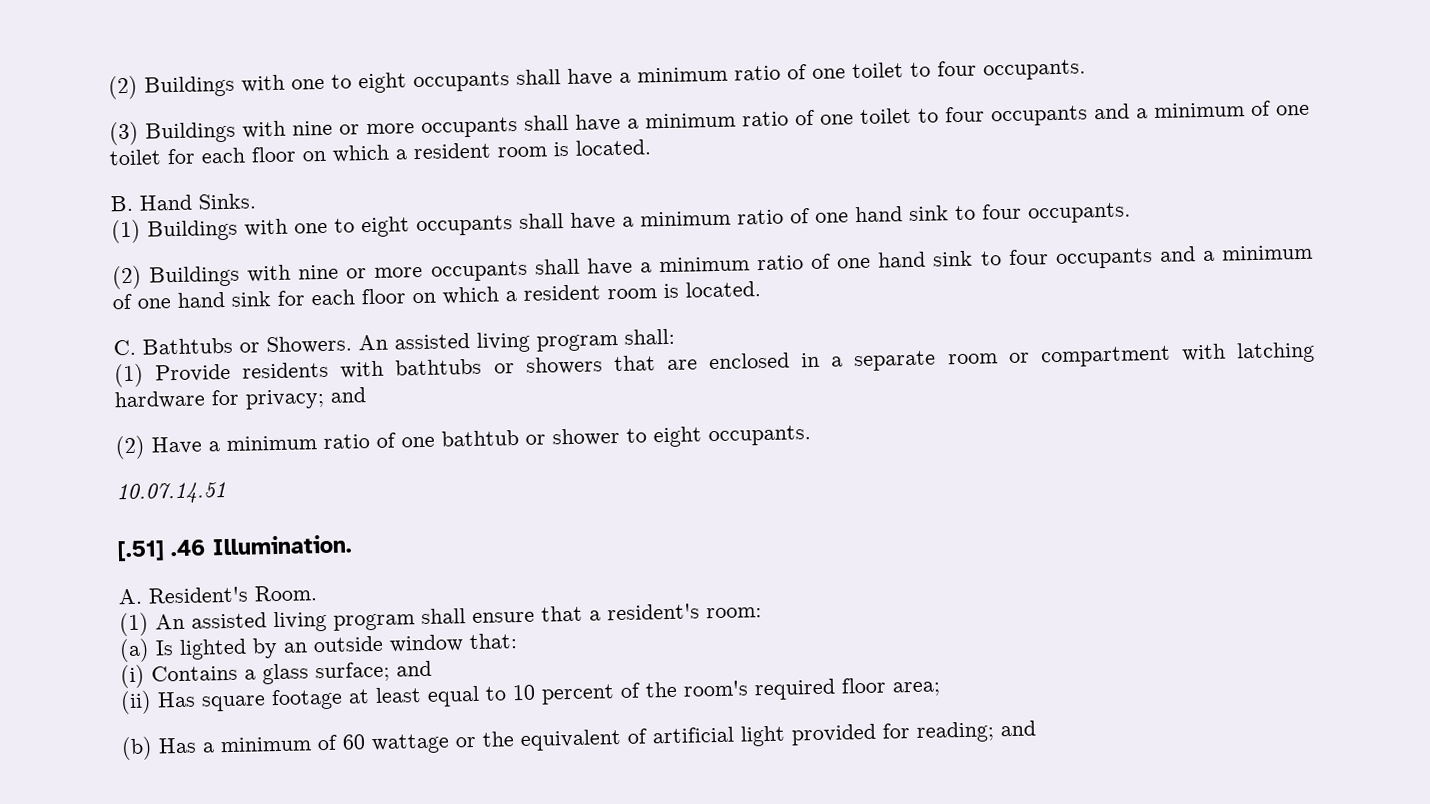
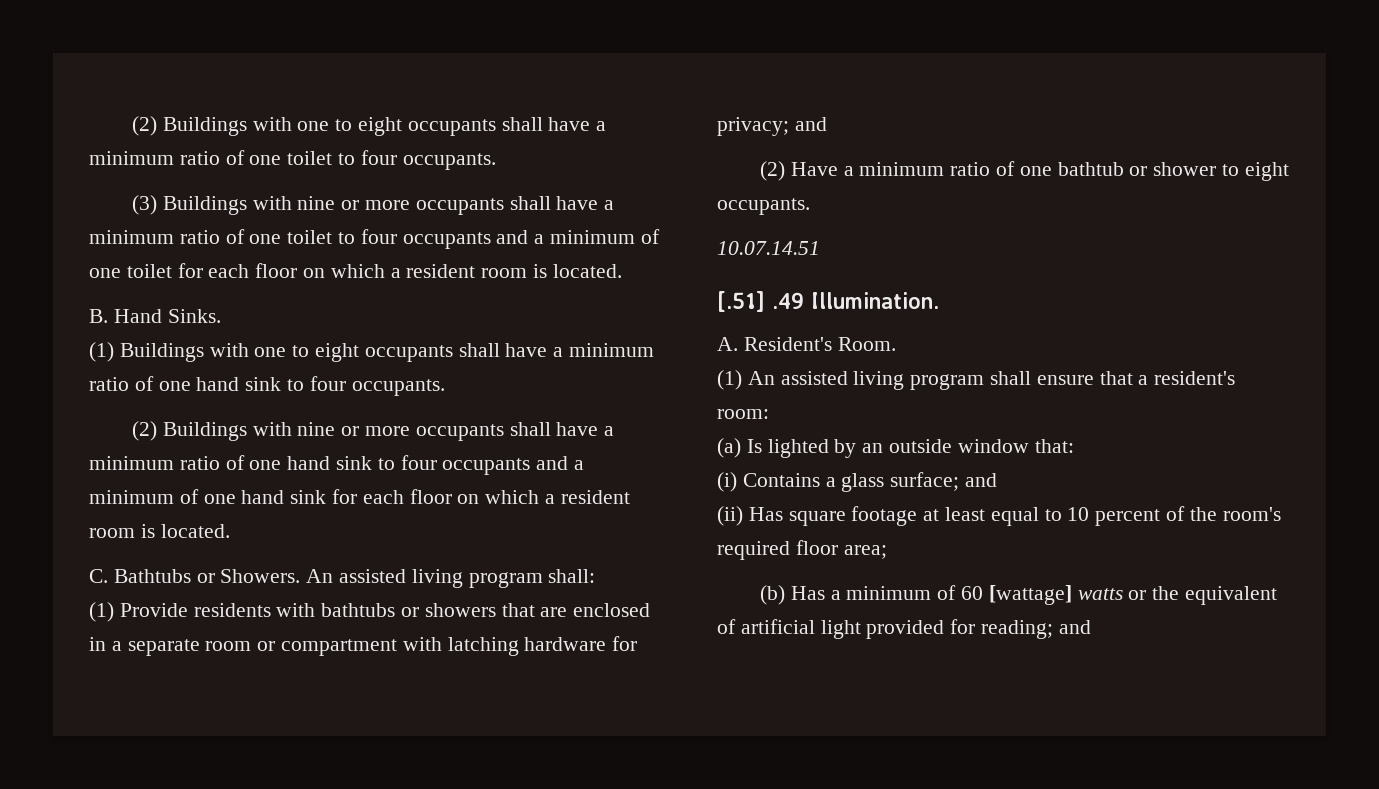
- [.51] .46 Illumination.
+ [.51] .49 Illumination.
- (b) Has a minimum of 60 wattage or the equivalent of artificial light provided for reading; and
+ (b) Has a minimum of 60 [wattage] watts or the equivalent of artificial light provided for reading; and

